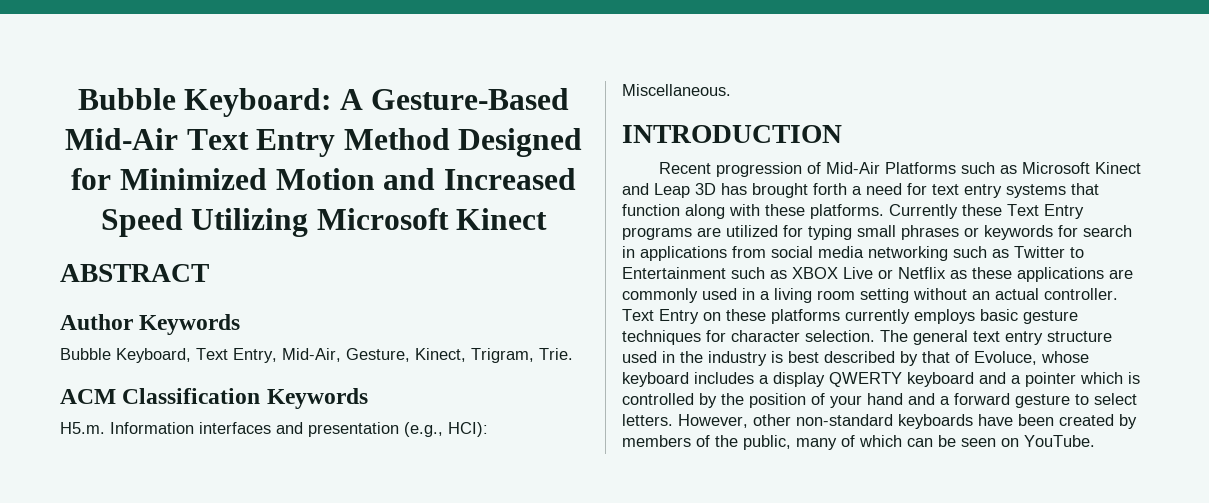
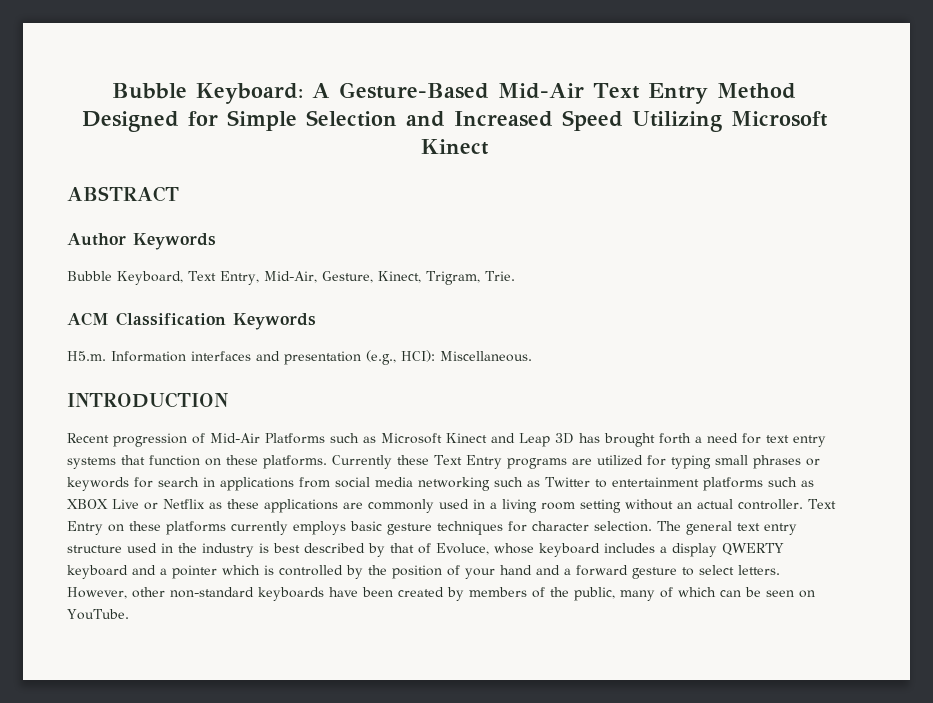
- Bubble Keyboard: A Gesture-Based Mid-Air Text Entry Method Designed for Minimized Motion and Increased Speed Utilizing Microsoft Kinect
+ Bubble Keyboard: A Gesture-Based Mid-Air Text Entry Method Designed for Simple Selection and Increased Speed Utilizing Microsoft Kinect
- Recent progression of Mid-Air Platforms such as Microsoft Kinect and Leap 3D has brought forth a need for text entry systems that function along with these platforms.
+ Recent progression of Mid-Air Platforms such as Microsoft Kinect and Leap 3D has brought forth a need for text entry systems that function on these platforms.
- Currently these Text Entry programs are utilized for typing small phrases or keywords for search in applications from social media networking such as Twitter to Entertainment such as XBOX Live or Netflix as these applications are commonly used in a living room setting without an actual controller.
+ Currently these Text Entry programs are utilized for typing small phrases or keywords for search in applications from social media networking such as Twitter to entertainment platforms such as XBOX Live or Netflix as these applications are commonly used in a living room setting without an actual controller.

